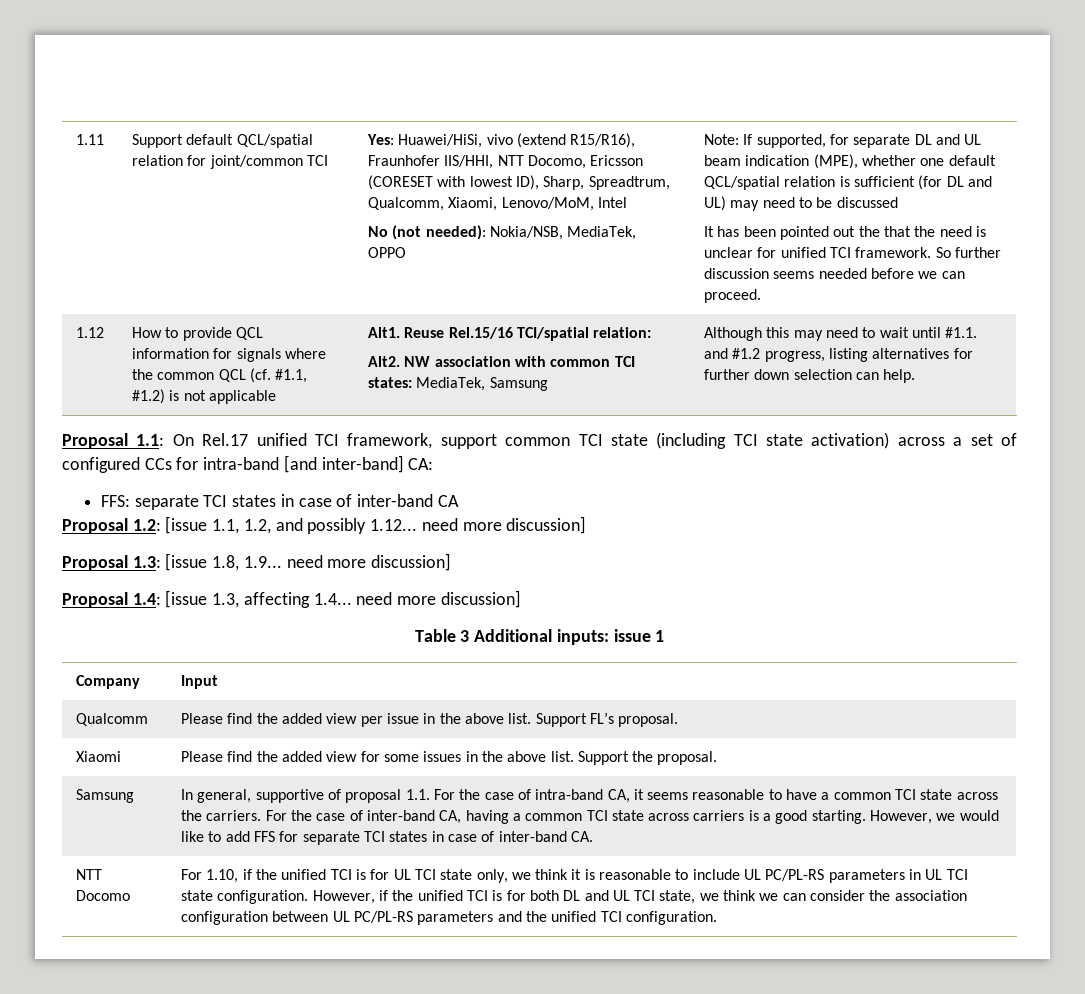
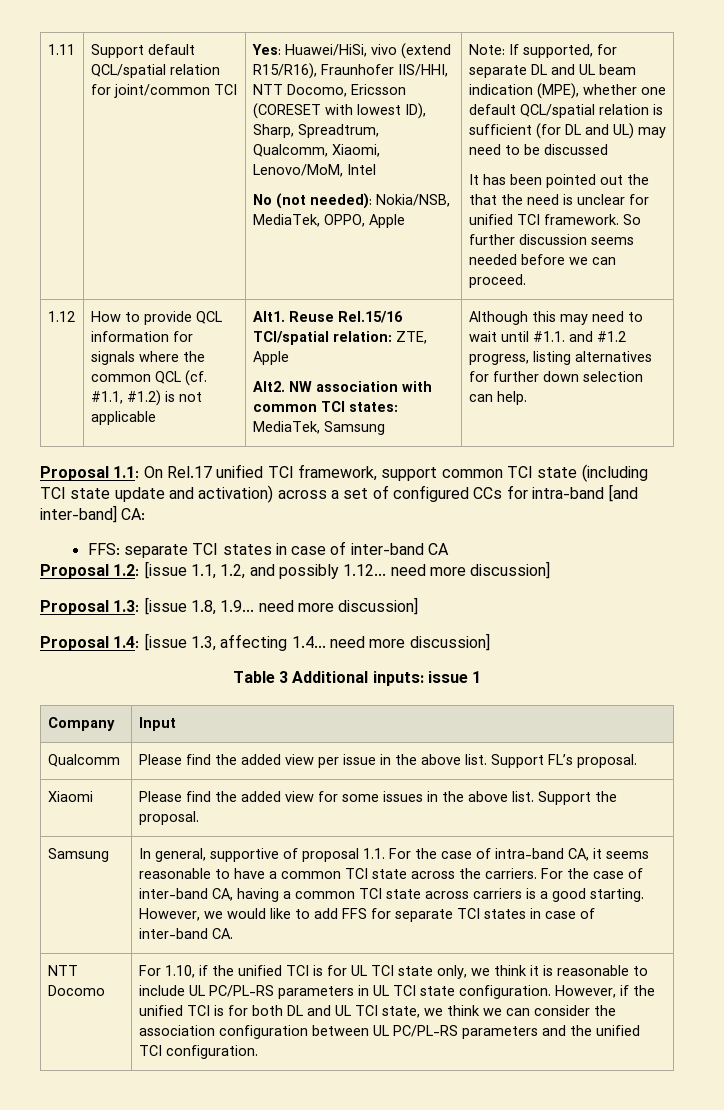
- No (not needed): Nokia/NSB, MediaTek, OPPO
+ No (not needed): Nokia/NSB, MediaTek, OPPO, Apple
- Reuse Rel.15/16 TCI/spatial relation:
+ Reuse Rel.15/16 TCI/spatial relation: ZTE, Apple
- Proposal 1.1: On Rel.17 unified TCI framework, support common TCI state (including TCI state activation) across a set of configured CCs for intra-band [and inter-band] CA:
+ Proposal 1.1: On Rel.17 unified TCI framework, support common TCI state (including TCI state update and activation) across a set of configured CCs for intra-band [and inter-band] CA:

